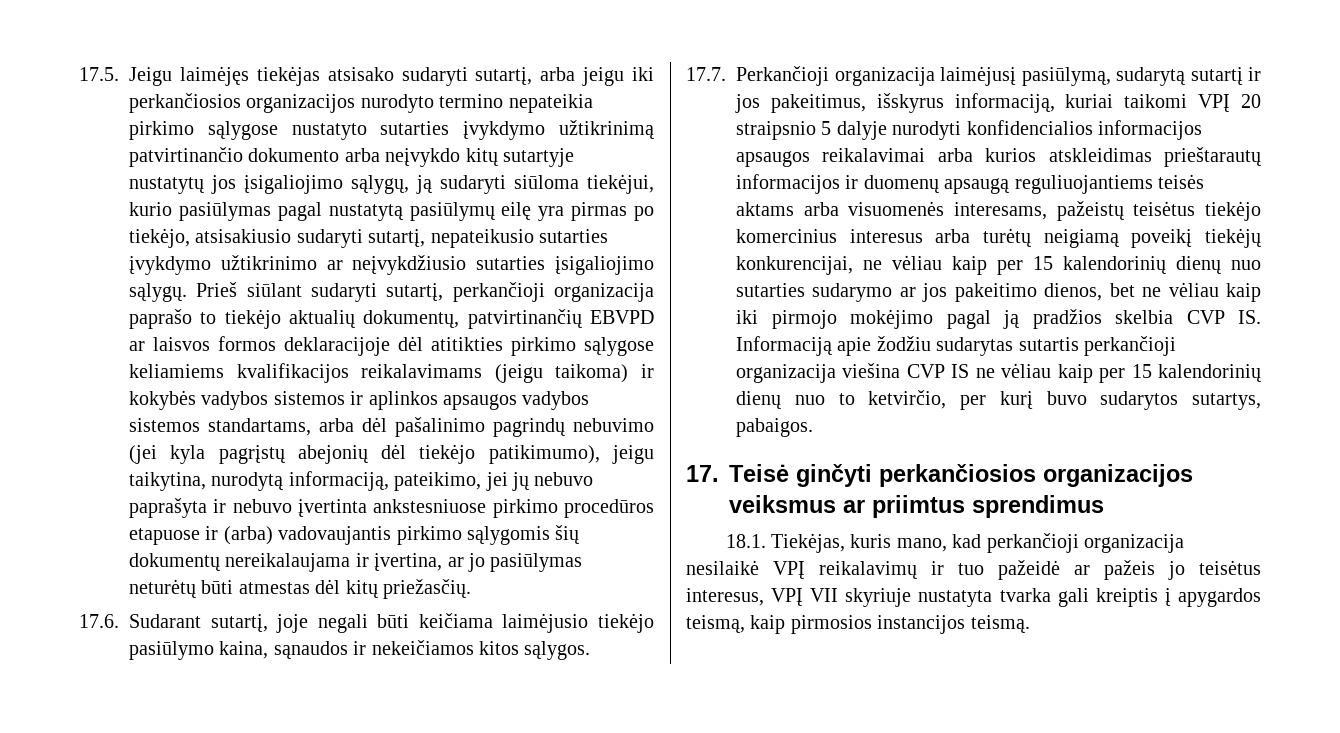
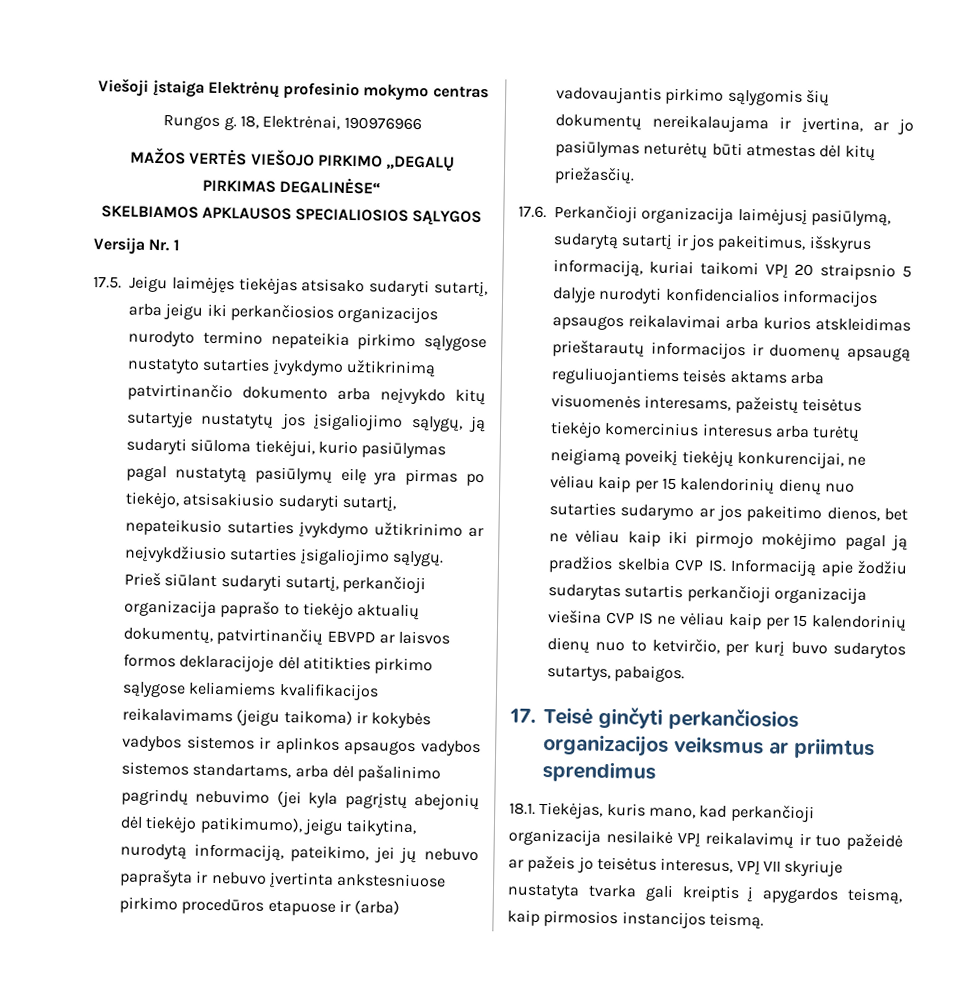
+ Viešoji įstaiga Elektrėnų profesinio mokymo centras
+ Rungos g. 18, Elektrėnai, 190976966
+ MAŽOS VERTĖS VIEŠOJO PIRKIMO „DEGALŲ PIRKIMAS DEGALINĖSE“
+ SKELBIAMOS APKLAUSOS SPECIALIOSIOS SĄLYGOS
+ Versija Nr. 1
- 17.6. Sudarant sutartį, joje negali būti keičiama laimėjusio tiekėjo pasiūlymo kaina, sąnaudos ir nekeičiamos kitos sąlygos.
- 17.7. Perkančioji organizacija laimėjusį pasiūlymą, sudarytą sutartį ir jos pakeitimus, išskyrus informaciją, kuriai taikomi VPĮ 20 straipsnio 5 dalyje nurodyti konfidencialios informacijos apsaugos reikalavimai arba kurios atskleidimas prieštarautų informacijos ir duomenų apsaugą reguliuojantiems teisės aktams arba visuomenės interesams, pažeistų teisėtus tiekėjo komercinius interesus arba turėtų neigiamą poveikį tiekėjų konkurencijai, ne vėliau kaip per 15 kalendorinių dienų nuo sutarties sudarymo ar jos pakeitimo dienos, bet ne vėliau kaip iki pirmojo mokėjimo pagal ją pradžios skelbia CVP IS. Informaciją apie žodžiu sudarytas sutartis perkančioji organizacija viešina CVP IS ne vėliau kaip per 15 kalendorinių dienų nuo to ketvirčio, per kurį buvo sudarytos sutartys, pabaigos.
+ 17.6. Perkančioji organizacija laimėjusį pasiūlymą, sudarytą sutartį ir jos pakeitimus, išskyrus informaciją, kuriai taikomi VPĮ 20 straipsnio 5 dalyje nurodyti konfidencialios informacijos apsaugos reikalavimai arba kurios atskleidimas prieštarautų informacijos ir duomenų apsaugą reguliuojantiems teisės aktams arba visuomenės interesams, pažeistų teisėtus tiekėjo komercinius interesus arba turėtų neigiamą poveikį tiekėjų konkurencijai, ne vėliau kaip per 15 kalendorinių dienų nuo sutarties sudarymo ar jos pakeitimo dienos, bet ne vėliau kaip iki pirmojo mokėjimo pagal ją pradžios skelbia CVP IS. Informaciją apie žodžiu sudarytas sutartis perkančioji organizacija viešina CVP IS ne vėliau kaip per 15 kalendorinių dienų nuo to ketvirčio, per kurį buvo sudarytos sutartys, pabaigos.

